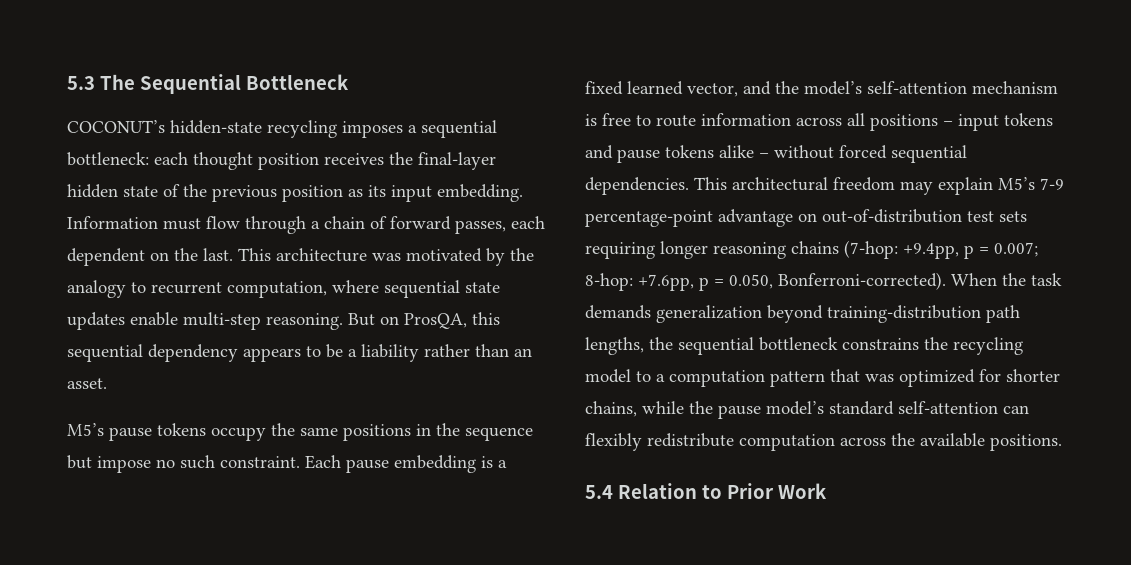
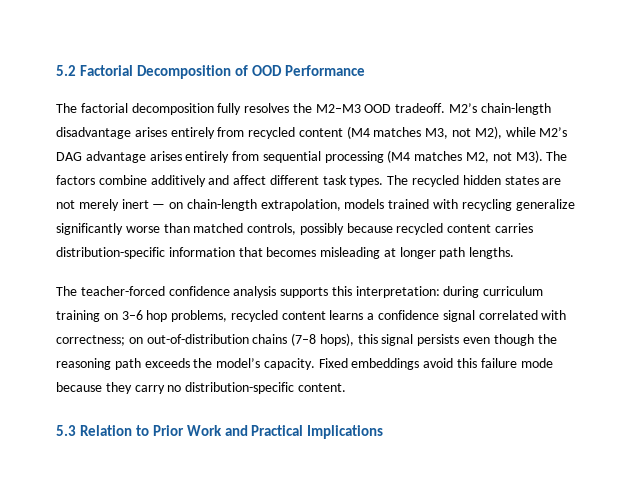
- 5.3 The Sequential Bottleneck
- COCONUT’s hidden-state recycling imposes a sequential bottleneck: each thought position receives the final-layer hidden state of the previous position as its input embedding. Information must flow through a chain of forward passes, each dependent on the last. This architecture was motivated by the analogy to recurrent computation, where sequential state updates enable multi-step reasoning. But on ProsQA, this sequential dependency appears to be a liability rather than an asset.
- M5’s pause tokens occupy the same positions in the sequence but impose no such constraint. Each pause embedding is a fixed learned vector, and the model’s self-attention mechanism is free to route information across all positions – input tokens and pause tokens alike – without forced sequential dependencies. This architectural freedom may explain M5’s 7-9 percentage-point advantage on out-of-distribution test sets requiring longer reasoning chains (7-hop: +9.4pp, p = 0.007; 8-hop: +7.6pp, p = 0.050, Bonferroni-corrected). When the task demands generalization beyond training-distribution path lengths, the sequential bottleneck constrains the recycling model to a computation pattern that was optimized for shorter chains, while the pause model’s standard self-attention can flexibly redistribute computation across the available positions.
- 5.4 Relation to Prior Work
+ 5.2 Factorial Decomposition of OOD Performance
+ The factorial decomposition fully resolves the M2–M3 OOD tradeoff. M2’s chain-length disadvantage arises entirely from recycled content (M4 matches M3, not M2), while M2’s DAG advantage arises entirely from sequential processing (M4 matches M2, not M3). The factors combine additively and affect different task types. The recycled hidden states are not merely inert — on chain-length extrapolation, models trained with recycling generalize significantly worse than matched controls, possibly because recycled content carries distribution-specific information that becomes misleading at longer path lengths.
+ The teacher-forced confidence analysis supports this interpretation: during curriculum training on 3–6 hop problems, recycled content learns a confidence signal correlated with correctness; on out-of-distribution chains (7–8 hops), this signal persists even though the reasoning path exceeds the model’s capacity. Fixed embeddings avoid this failure mode because they carry no distribution-specific content.
+ 5.3 Relation to Prior Work and Practical Implications

